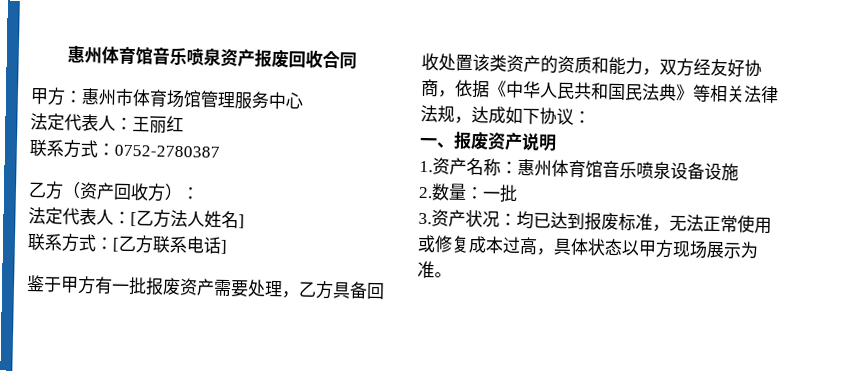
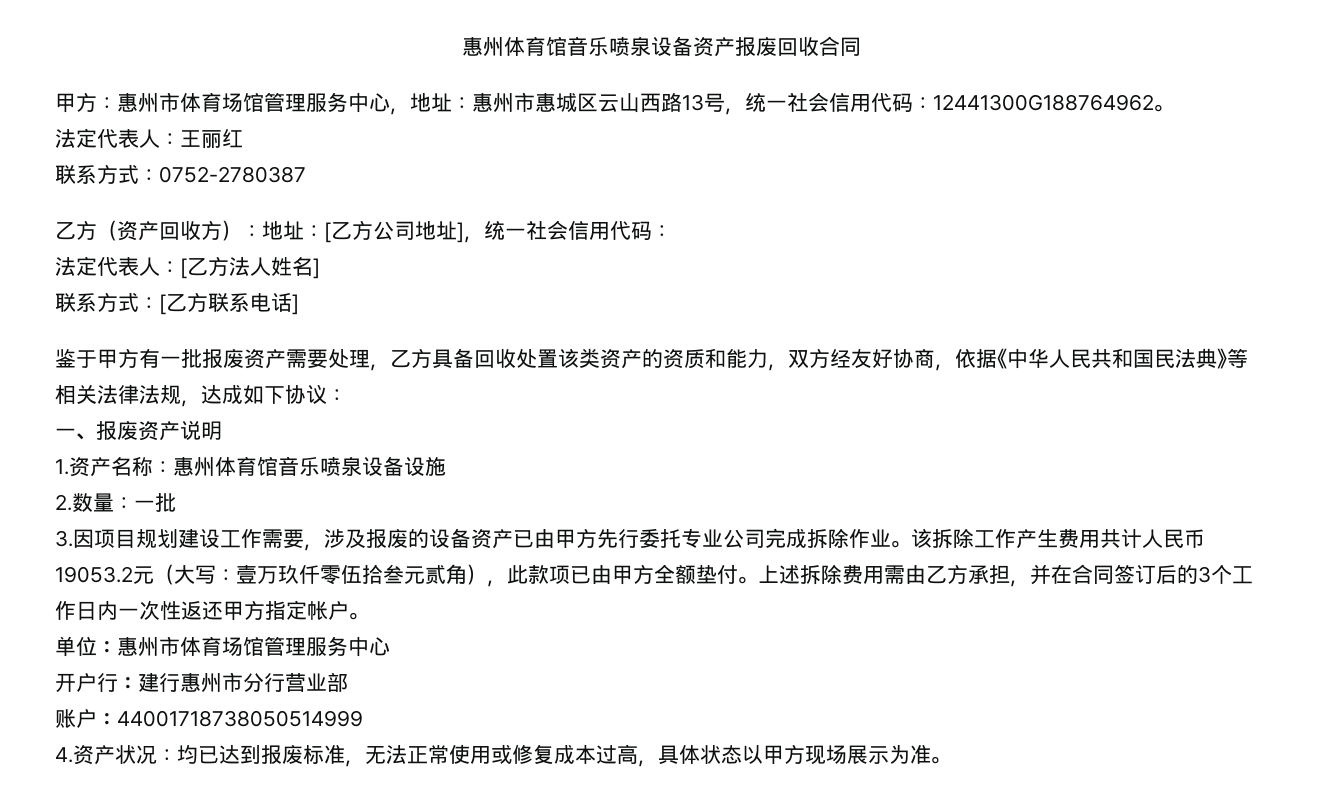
- 惠州体育馆音乐喷泉资产报废回收合同
+ 惠州体育馆音乐喷泉设备资产报废回收合同
- 甲方：惠州市体育场馆管理服务中心
+ 甲方：惠州市体育场馆管理服务中心，地址：惠州市惠城区云山西路13号，统一社会信用代码：12441300G188764962。
- 乙方（资产回收方）：
+ 乙方（资产回收方）：地址：[乙方公司地址]，统一社会信用代码：
- 3.资产状况：均已达到报废标准，无法正常使用或修复成本过高，具体状态以甲方现场展示为准。
+ 3.因项目规划建设工作需要，涉及报废的设备资产已由甲方先行委托专业公司完成拆除作业。该拆除工作产生费用共计人民币19053.2元（大写：壹万玖仟零伍拾叁元贰角），此款项已由甲方全额垫付。上述拆除费用需由乙方承担，并在合同签订后的3个工作日内一次性返还甲方指定帐户。
+ 单位：惠州市体育场馆管理服务中心
+ 开户行：建行惠州市分行营业部
+ 账户：44001718738050514999
+ 4.资产状况：均已达到报废标准，无法正常使用或修复成本过高，具体状态以甲方现场展示为准。

